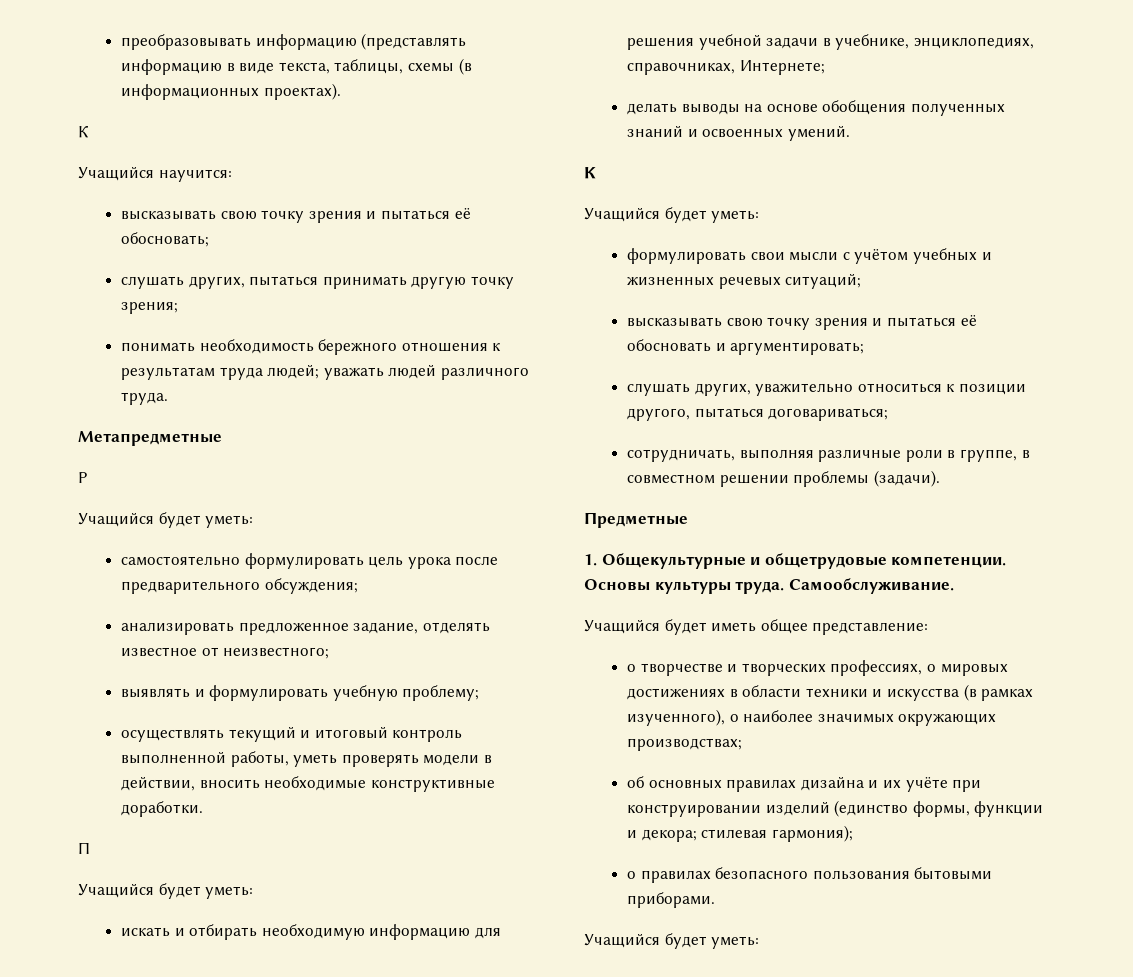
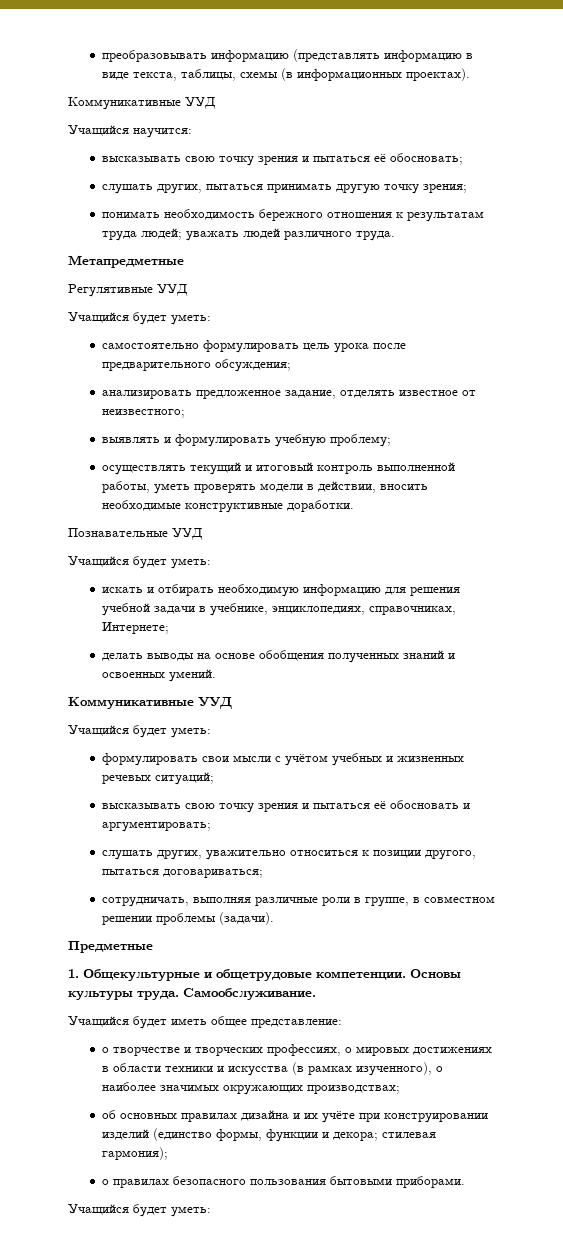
  преобразовывать информацию (представлять информацию в виде текста, таблицы, схемы (в информационных проектах).
- К
+ Коммуникативные УУД
- Р
+ Регулятивные УУД
- П
+ Познавательные УУД
  делать выводы на основе обобщения полученных знаний и освоенных умений.
- К
+ Коммуникативные УУД

